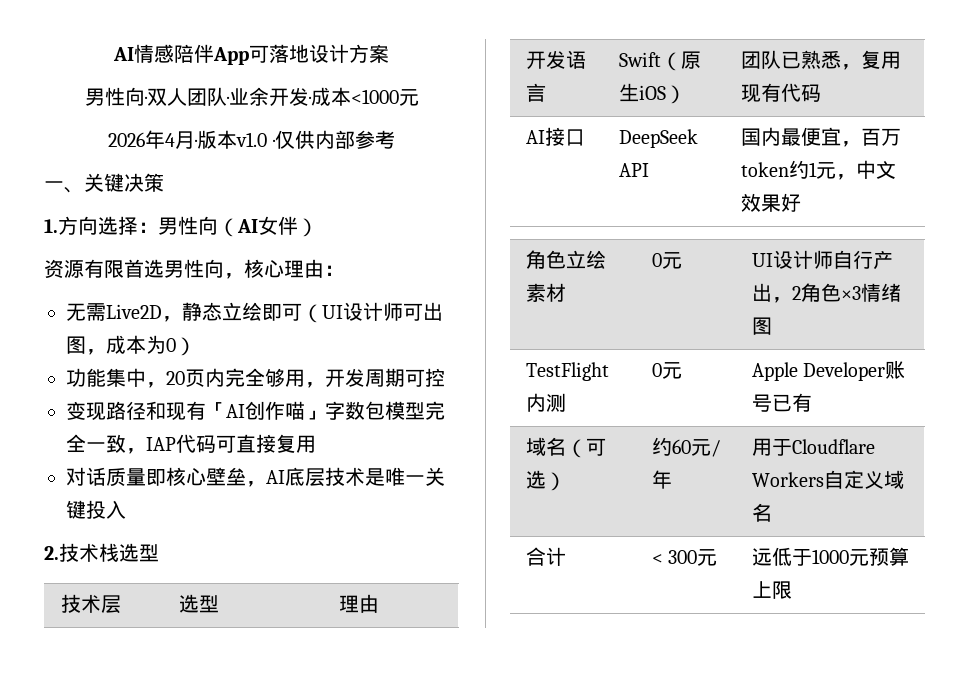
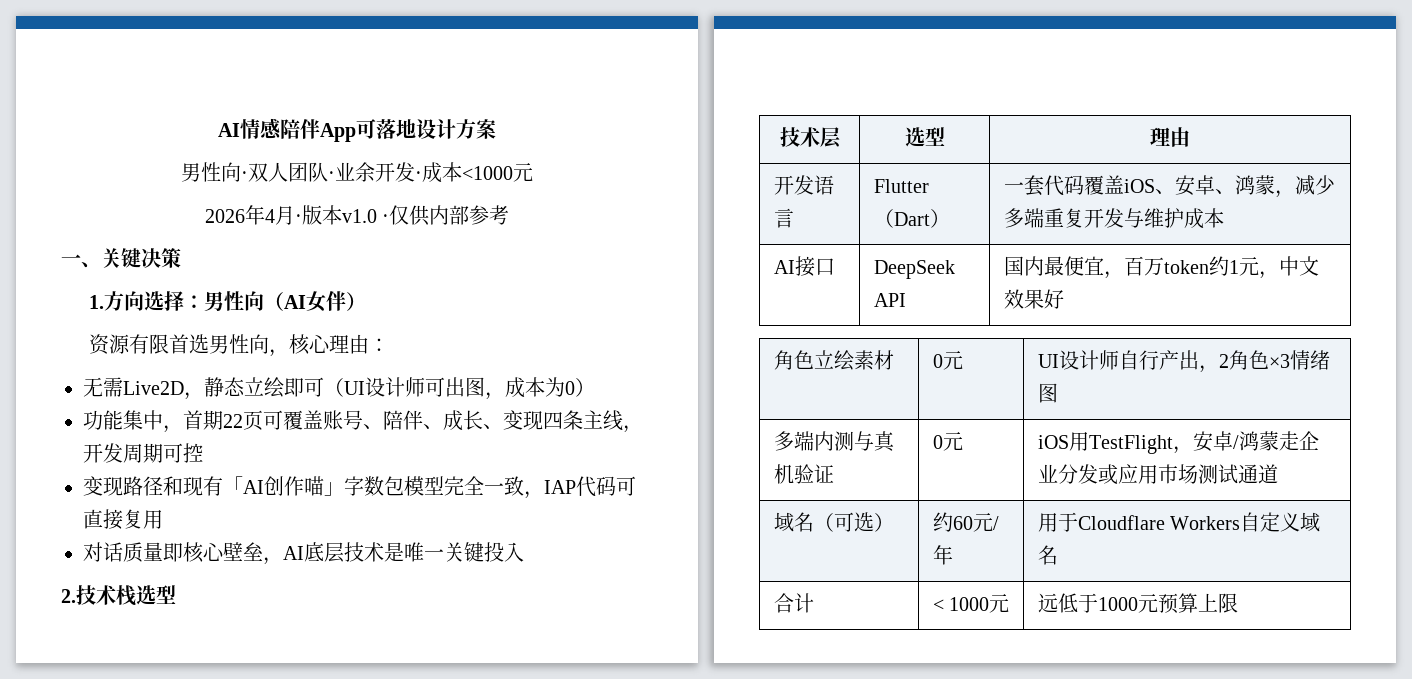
- 功能集中，20页内完全够用，开发周期可控
+ 功能集中，首期22页可覆盖账号、陪伴、成长、变现四条主线，开发周期可控
- 开发语言 | Swift（原生iOS） | 团队已熟悉，复用现有代码
+ 开发语言 | Flutter（Dart） | 一套代码覆盖iOS、安卓、鸿蒙，减少多端重复开发与维护成本
- TestFlight内测 | 0元 | Apple Developer账号已有
+ 多端内测与真机验证 | 0元 | iOS用TestFlight，安卓/鸿蒙走企业分发或应用市场测试通道
- 合计 | < 300元 | 远低于1000元预算上限
+ 合计 | < 1000元 | 远低于1000元预算上限

